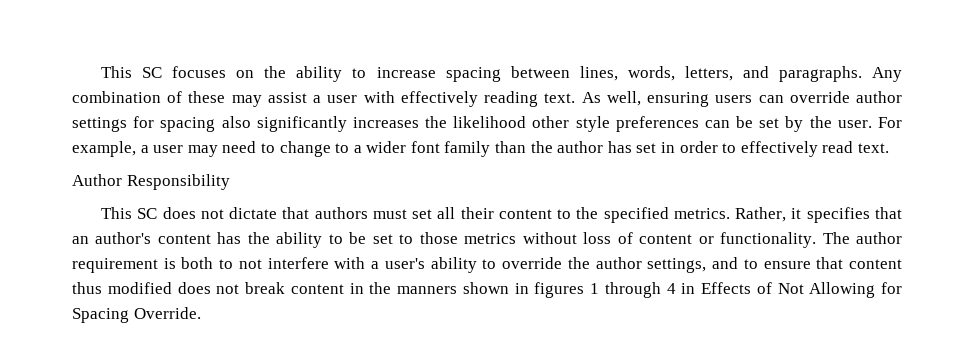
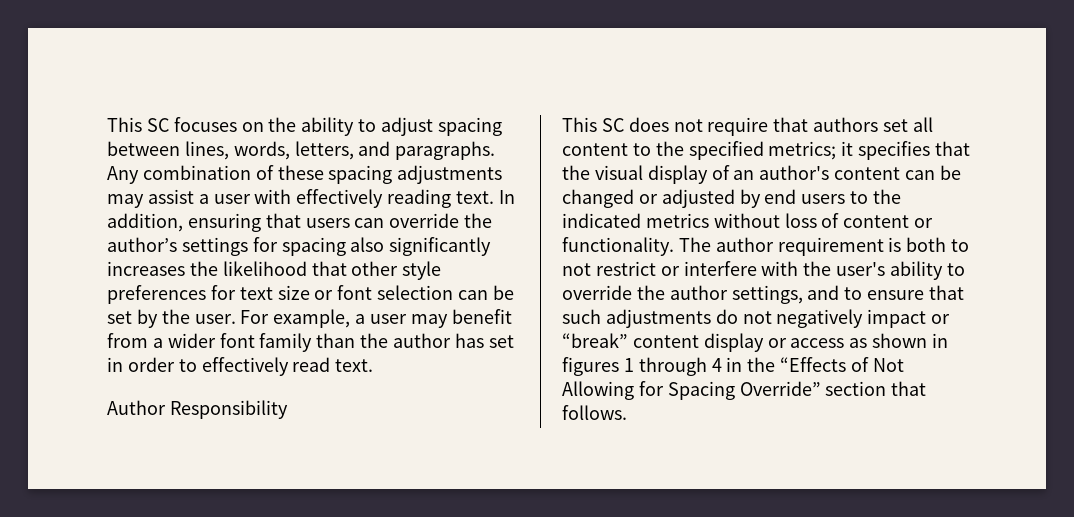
- This SC focuses on the ability to increase spacing between lines, words, letters, and paragraphs.
+ This SC focuses on the ability to adjust spacing between lines, words, letters, and paragraphs.
- Any combination of these may assist a user with effectively reading text.
+ Any combination of these spacing adjustments may assist a user with effectively reading text.
- As well, ensuring users can override author settings for spacing also significantly increases the likelihood other style preferences can be set by the user.
+ In addition, ensuring that users can override the author’s settings for spacing also significantly increases the likelihood that other style preferences for text size or font selection can be set by the user.
- For example, a user may need to change to a wider font family than the author has set in order to effectively read text.
+ For example, a user may benefit from a wider font family than the author has set in order to effectively read text.
- This SC does not dictate that authors must set all their content to the specified metrics. Rather, it specifies that an author's content has the ability to be set to those metrics without loss of content or functionality.
+ This SC does not require that authors set all content to the specified metrics; it specifies that the visual display of an author's content can be changed or adjusted by end users to the indicated metrics without loss of content or functionality.
- The author requirement is both to not interfere with a user's ability to override the author settings, and to ensure that content thus modified does not break content in the manners shown in figures 1 through 4 in Effects of Not Allowing for Spacing Override.
+ The author requirement is both to not restrict or interfere with the user's ability to override the author settings, and to ensure that such adjustments do not negatively impact or “break” content display or access as shown in figures 1 through 4 in the “Effects of Not Allowing for Spacing Override” section that follows.

